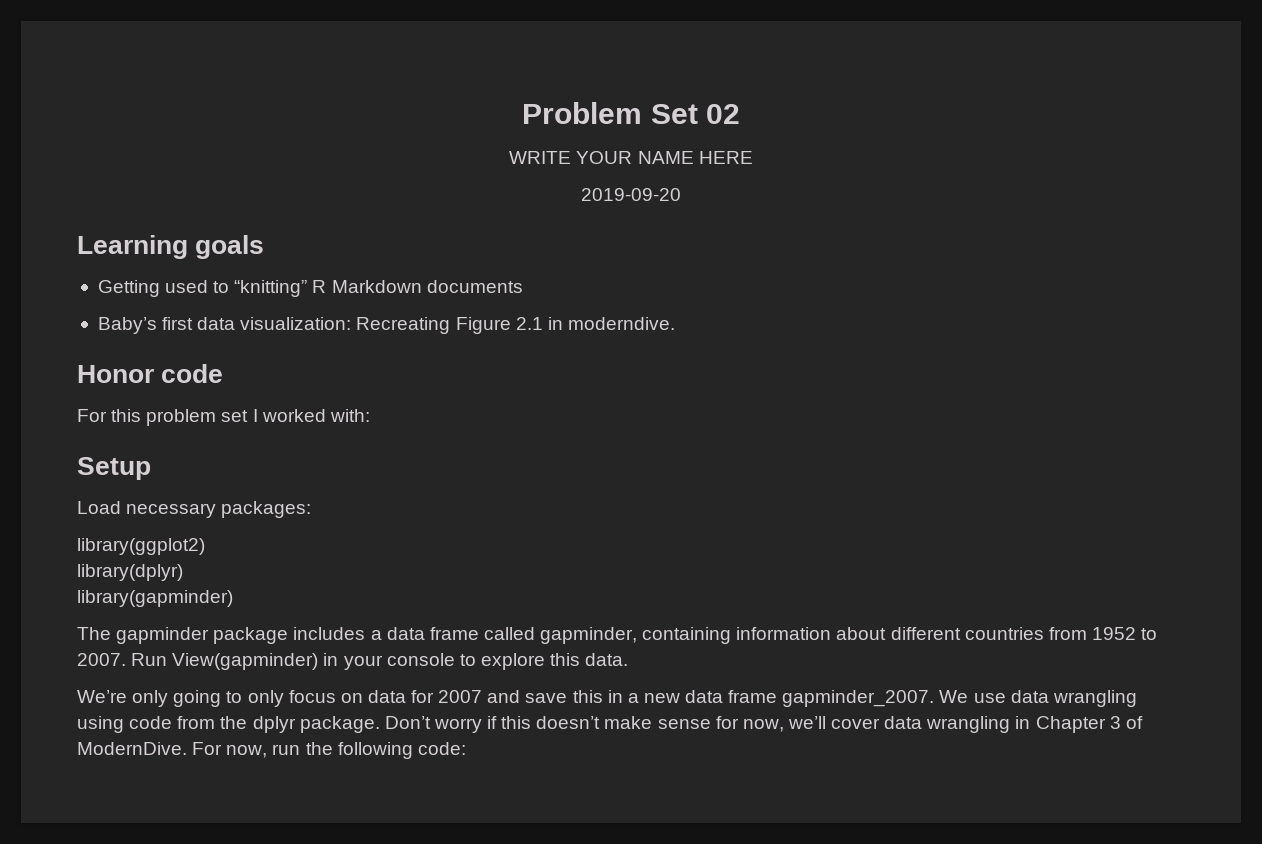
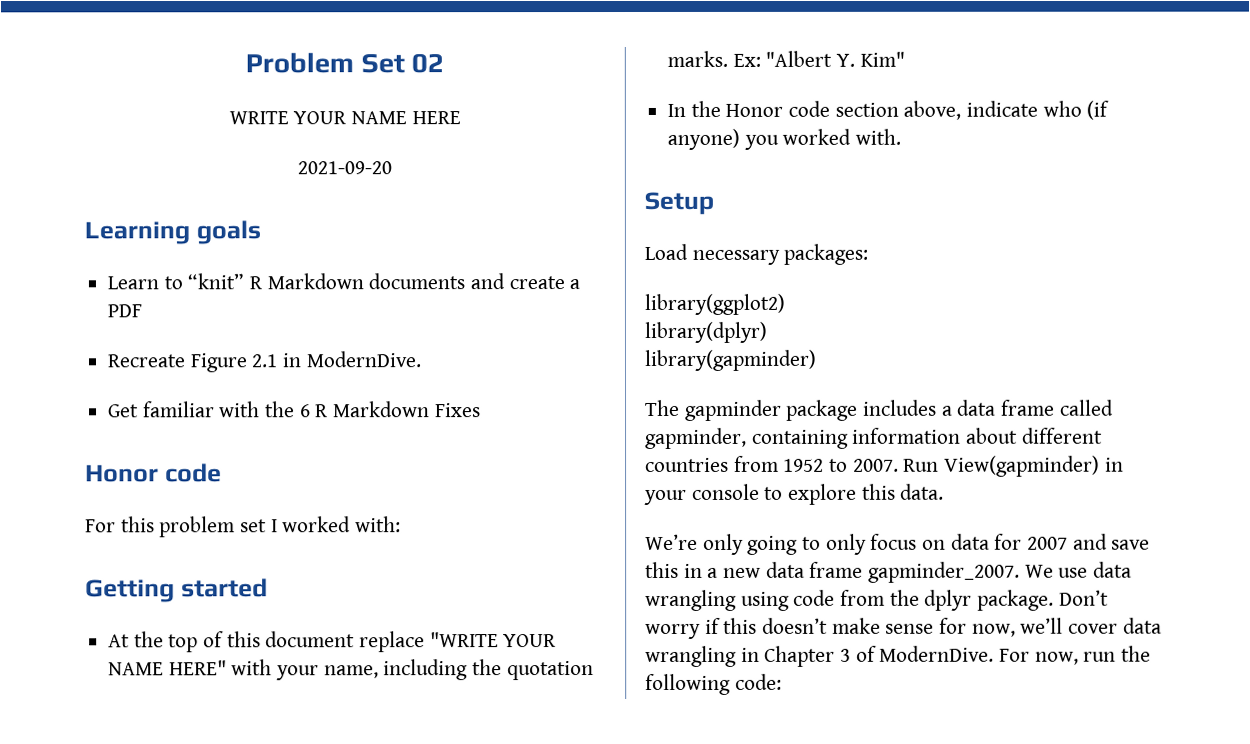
- 2019-09-20
+ 2021-09-20
- Getting used to “knitting” R Markdown documents
- Baby’s first data visualization: Recreating Figure 2.1 in moderndive.
+ Learn to “knit” R Markdown documents and create a PDF
+ Recreate Figure 2.1 in ModernDive.
+ Get familiar with the 6 R Markdown Fixes
+ Getting started
+ At the top of this document replace "WRITE YOUR NAME HERE" with your name, including the quotation marks. Ex: "Albert Y. Kim"
+ In the Honor code section above, indicate who (if anyone) you worked with.

